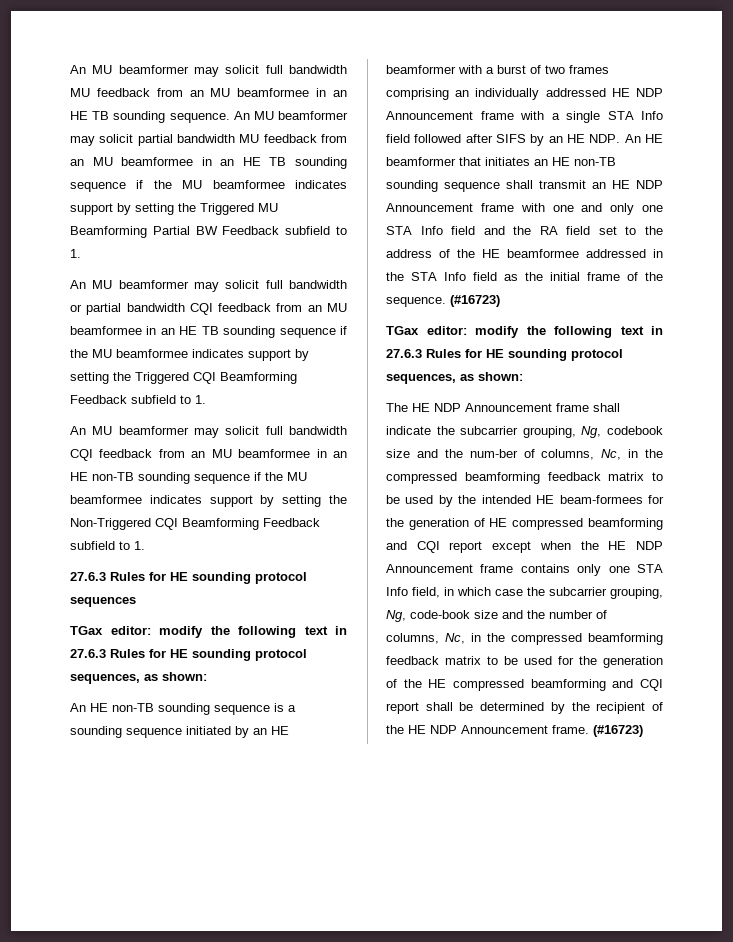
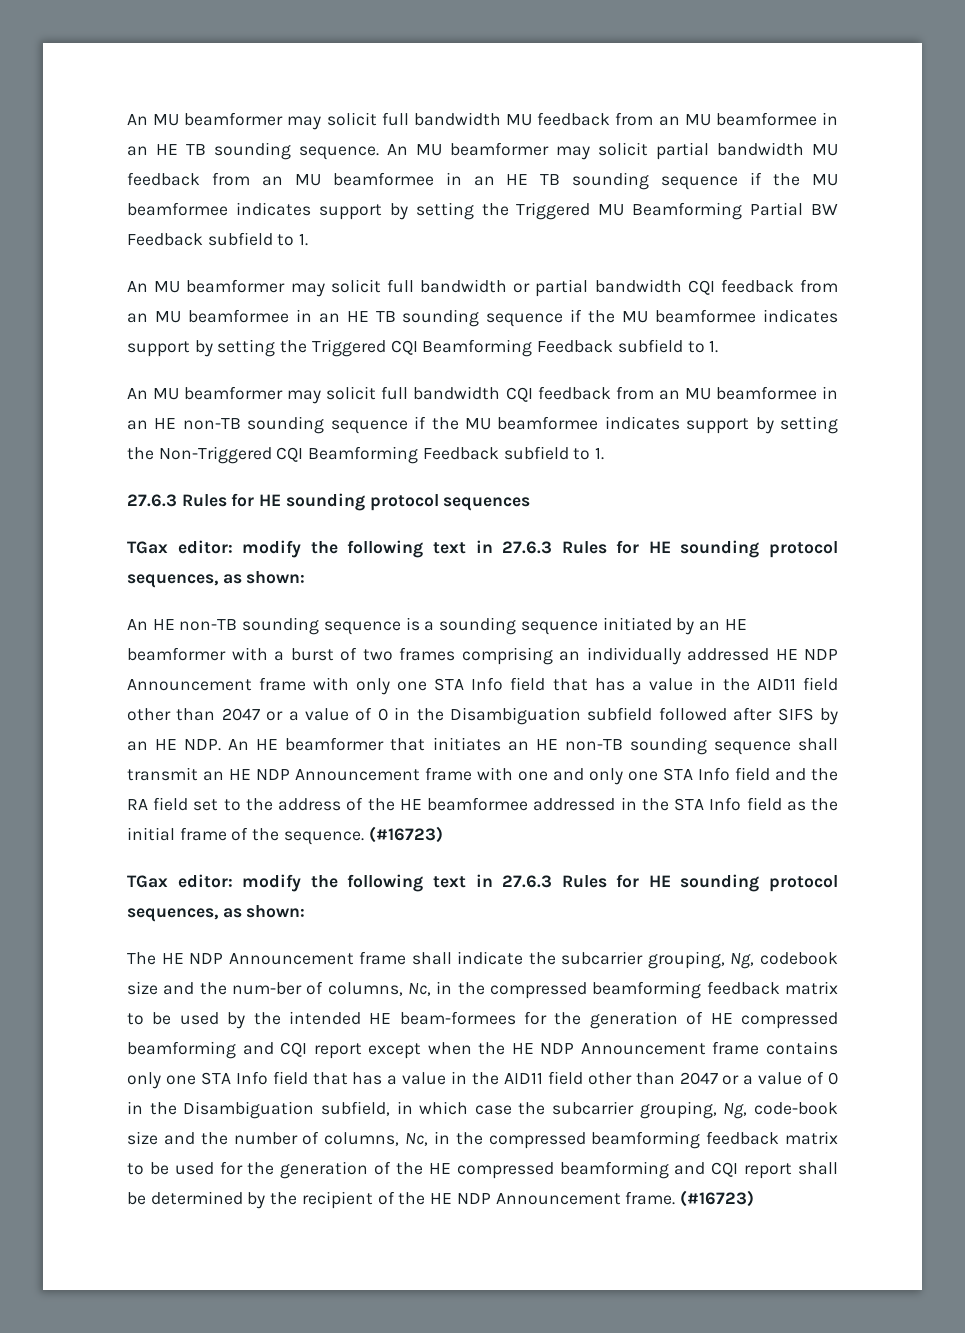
- An HE non-TB sounding sequence is a sounding sequence initiated by an HE beamformer with a burst of two frames comprising an individually addressed HE NDP Announcement frame with a single STA Info field followed after SIFS by an HE NDP. An HE beamformer that initiates an HE non-TB sounding sequence shall transmit an HE NDP Announcement frame with one and only one STA Info field and the RA field set to the address of the HE beamformee addressed in the STA Info field as the initial frame of the sequence.
+ An HE non-TB sounding sequence is a sounding sequence initiated by an HE beamformer with a burst of two frames comprising an individually addressed HE NDP Announcement frame with only one STA Info field that has a value in the AID11 field other than 2047 or a value of 0 in the Disambiguation subfield followed after SIFS by an HE NDP. An HE beamformer that initiates an HE non-TB sounding sequence shall transmit an HE NDP Announcement frame with one and only one STA Info field and the RA field set to the address of the HE beamformee addressed in the STA Info field as the initial frame of the sequence.
- The HE NDP Announcement frame shall indicate the subcarrier grouping, Ng, codebook size and the num-ber of columns, Nc, in the compressed beamforming feedback matrix to be used by the intended HE beam-formees for the generation of HE compressed beamforming and CQI report except when the HE NDP Announcement frame contains only one STA Info field, in which case the subcarrier grouping, Ng, code-book size and the number of columns, Nc, in the compressed beamforming feedback matrix to be used for the generation of the HE compressed beamforming and CQI report shall be determined by the recipient of the HE NDP Announcement frame.
+ The HE NDP Announcement frame shall indicate the subcarrier grouping, Ng, codebook size and the num-ber of columns, Nc, in the compressed beamforming feedback matrix to be used by the intended HE beam-formees for the generation of HE compressed beamforming and CQI report except when the HE NDP Announcement frame contains only one STA Info field that has a value in the AID11 field other than 2047 or a value of 0 in the Disambiguation subfield, in which case the subcarrier grouping, Ng, code-book size and the number of columns, Nc, in the compressed beamforming feedback matrix to be used for the generation of the HE compressed beamforming and CQI report shall be determined by the recipient of the HE NDP Announcement frame.

